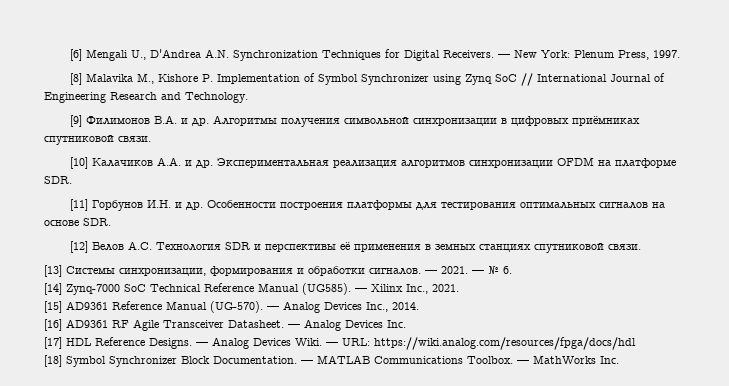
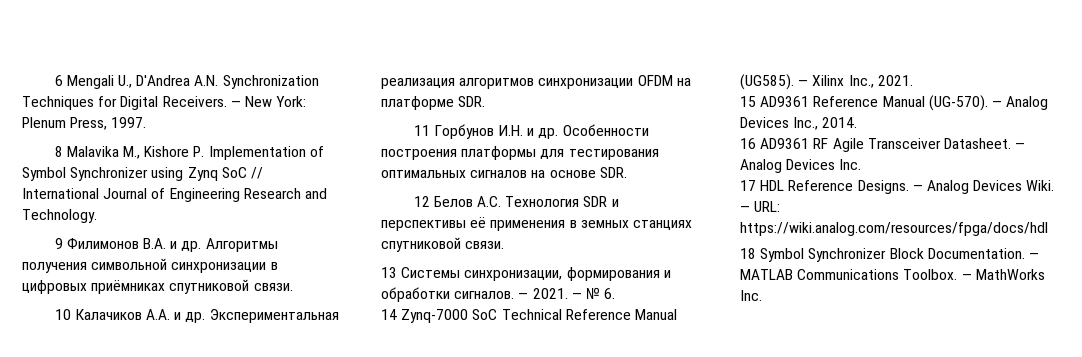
- [6] Mengali U., D'Andrea A.N. Synchronization Techniques for Digital Receivers.
+ 6 Mengali U., D'Andrea A.N. Synchronization Techniques for Digital Receivers.
- [8] Malavika M., Kishore P. Implementation of Symbol Synchronizer using Zynq SoC // International Journal of Engineering Research and Technology.
+ 8 Malavika M., Kishore P. Implementation of Symbol Synchronizer using Zynq SoC // International Journal of Engineering Research and Technology.
- [9] Филимонов В.А. и др. Алгоритмы получения символьной синхронизации в цифровых приёмниках спутниковой связи.
+ 9 Филимонов В.А. и др. Алгоритмы получения символьной синхронизации в цифровых приёмниках спутниковой связи.
- [10] Калачиков А.А. и др. Экспериментальная реализация алгоритмов синхронизации OFDM на платформе SDR.
+ 10 Калачиков А.А. и др. Экспериментальная реализация алгоритмов синхронизации OFDM на платформе SDR.
- [11] Горбунов И.Н. и др. Особенности построения платформы для тестирования оптимальных сигналов на основе SDR.
+ 11 Горбунов И.Н. и др. Особенности построения платформы для тестирования оптимальных сигналов на основе SDR.
- [12] Белов А.С. Технология SDR и перспективы её применения в земных станциях спутниковой связи.
+ 12 Белов А.С. Технология SDR и перспективы её применения в земных станциях спутниковой связи.
- [13] Системы синхронизации, формирования и обработки сигналов.
+ 13 Системы синхронизации, формирования и обработки сигналов.
- [14] Zynq-7000 SoC Technical Reference Manual (UG585).
+ 14 Zynq-7000 SoC Technical Reference Manual (UG585).
- [15] AD9361 Reference Manual (UG-570).
+ 15 AD9361 Reference Manual (UG-570).
- [16] AD9361 RF Agile Transceiver Datasheet.
+ 16 AD9361 RF Agile Transceiver Datasheet.
- [17] HDL Reference Designs.
+ 17 HDL Reference Designs.
- [18] Symbol Synchronizer Block Documentation.
+ 18 Symbol Synchronizer Block Documentation.

